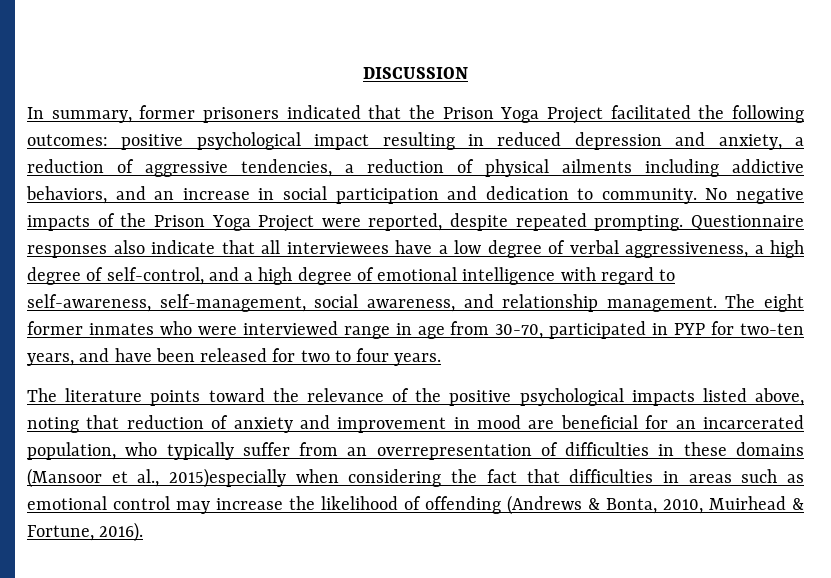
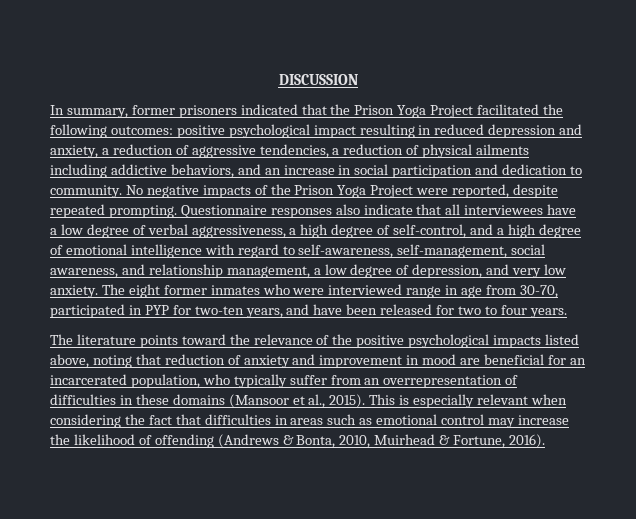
- Questionnaire responses also indicate that all interviewees have a low degree of verbal aggressiveness, a high degree of self-control, and a high degree of emotional intelligence with regard to self-awareness, self-management, social awareness, and relationship management.
+ Questionnaire responses also indicate that all interviewees have a low degree of verbal aggressiveness, a high degree of self-control, and a high degree of emotional intelligence with regard to self-awareness, self-management, social awareness, and relationship management, a low degree of depression, and very low anxiety.
- The literature points toward the relevance of the positive psychological impacts listed above, noting that reduction of anxiety and improvement in mood are beneficial for an incarcerated population, who typically suffer from an overrepresentation of difficulties in these domains (Mansoor et al., 2015)especially when considering the fact that difficulties in areas such as emotional control may increase the likelihood of offending (Andrews & Bonta, 2010, Muirhead & Fortune, 2016).
+ The literature points toward the relevance of the positive psychological impacts listed above, noting that reduction of anxiety and improvement in mood are beneficial for an incarcerated population, who typically suffer from an overrepresentation of difficulties in these domains (Mansoor et al., 2015). This is especially relevant when considering the fact that difficulties in areas such as emotional control may increase the likelihood of offending (Andrews & Bonta, 2010, Muirhead & Fortune, 2016).

